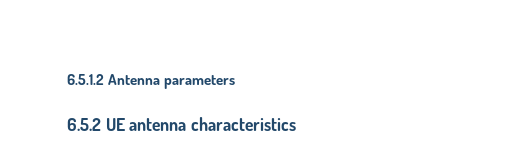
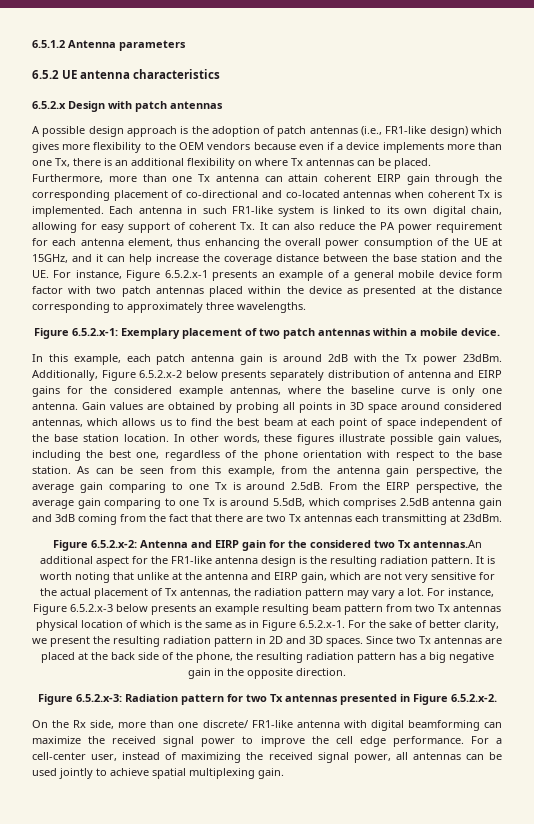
+ 6.5.2.x Design with patch antennas
+ A possible design approach is the adoption of patch antennas (i.e., FR1-like design) which gives more flexibility to the OEM vendors because even if a device implements more than one Tx, there is an additional flexibility on where Tx antennas can be placed. Furthermore, more than one Tx antenna can attain coherent EIRP gain through the corresponding placement of co-directional and co-located antennas when coherent Tx is implemented. Each antenna in such FR1-like system is linked to its own digital chain, allowing for easy support of coherent Tx. It can also reduce the PA power requirement for each antenna element, thus enhancing the overall power consumption of the UE at 15GHz, and it can help increase the coverage distance between the base station and the UE. For instance, Figure 6.5.2.x-1 presents an example of a general mobile device form factor with two patch antennas placed within the device as presented at the distance corresponding to approximately three wavelengths.
+ Figure 6.5.2.x-1: Exemplary placement of two patch antennas within a mobile device.
+ In this example, each patch antenna gain is around 2dB with the Tx power 23dBm. Additionally, Figure 6.5.2.x-2 below presents separately distribution of antenna and EIRP gains for the considered example antennas, where the baseline curve is only one antenna. Gain values are obtained by probing all points in 3D space around considered antennas, which allows us to find the best beam at each point of space independent of the base station location. In other words, these figures illustrate possible gain values, including the best one, regardless of the phone orientation with respect to the base station. As can be seen from this example, from the antenna gain perspective, the average gain comparing to one Tx is around 2.5dB. From the EIRP perspective, the average gain comparing to one Tx is around 5.5dB, which comprises 2.5dB antenna gain and 3dB coming from the fact that there are two Tx antennas each transmitting at 23dBm.
+ Figure 6.5.2.x-2: Antenna and EIRP gain for the considered two Tx antennas.An additional aspect for the FR1-like antenna design is the resulting radiation pattern. It is worth noting that unlike at the antenna and EIRP gain, which are not very sensitive for the actual placement of Tx antennas, the radiation pattern may vary a lot. For instance, Figure 6.5.2.x-3 below presents an example resulting beam pattern from two Tx antennas physical location of which is the same as in Figure 6.5.2.x-1. For the sake of better clarity, we present the resulting radiation pattern in 2D and 3D spaces. Since two Tx antennas are placed at the back side of the phone, the resulting radiation pattern has a big negative gain in the opposite direction.
+ Figure 6.5.2.x-3: Radiation pattern for two Tx antennas presented in Figure 6.5.2.x-2.
+ On the Rx side, more than one discrete/ FR1-like antenna with digital beamforming can maximize the received signal power to improve the cell edge performance. For a cell-center user, instead of maximizing the received signal power, all antennas can be used jointly to achieve spatial multiplexing gain.

